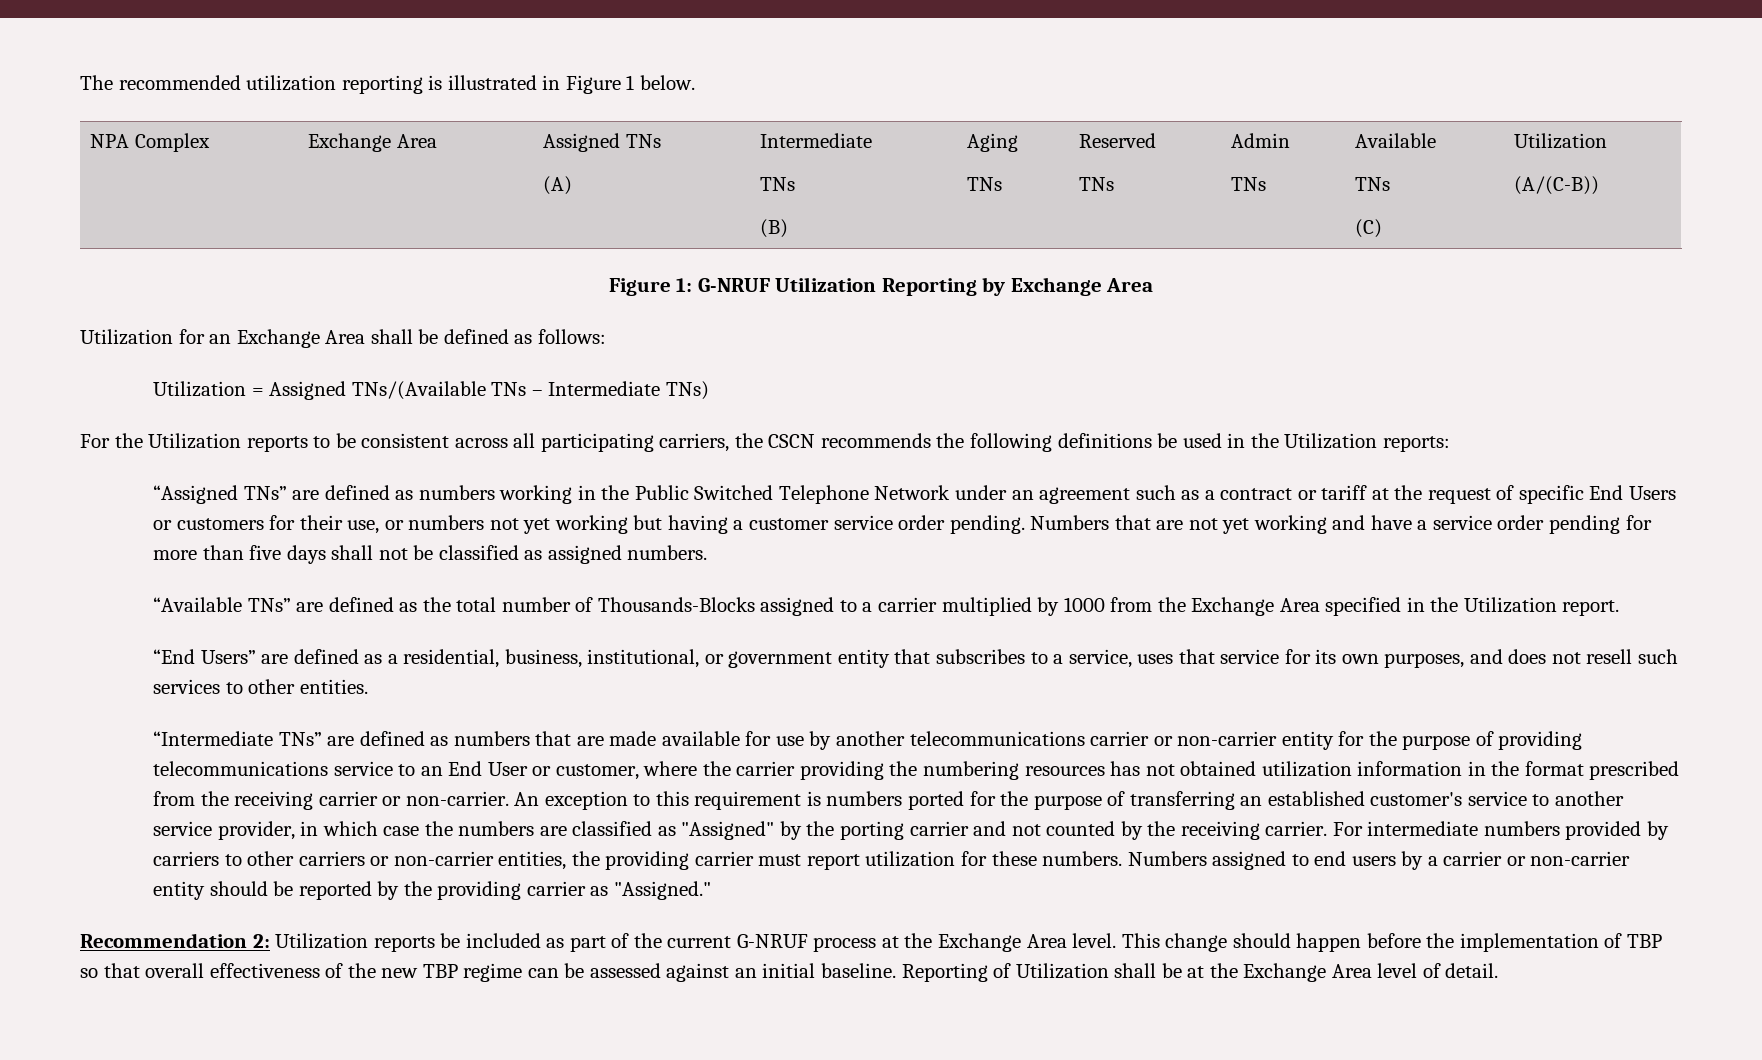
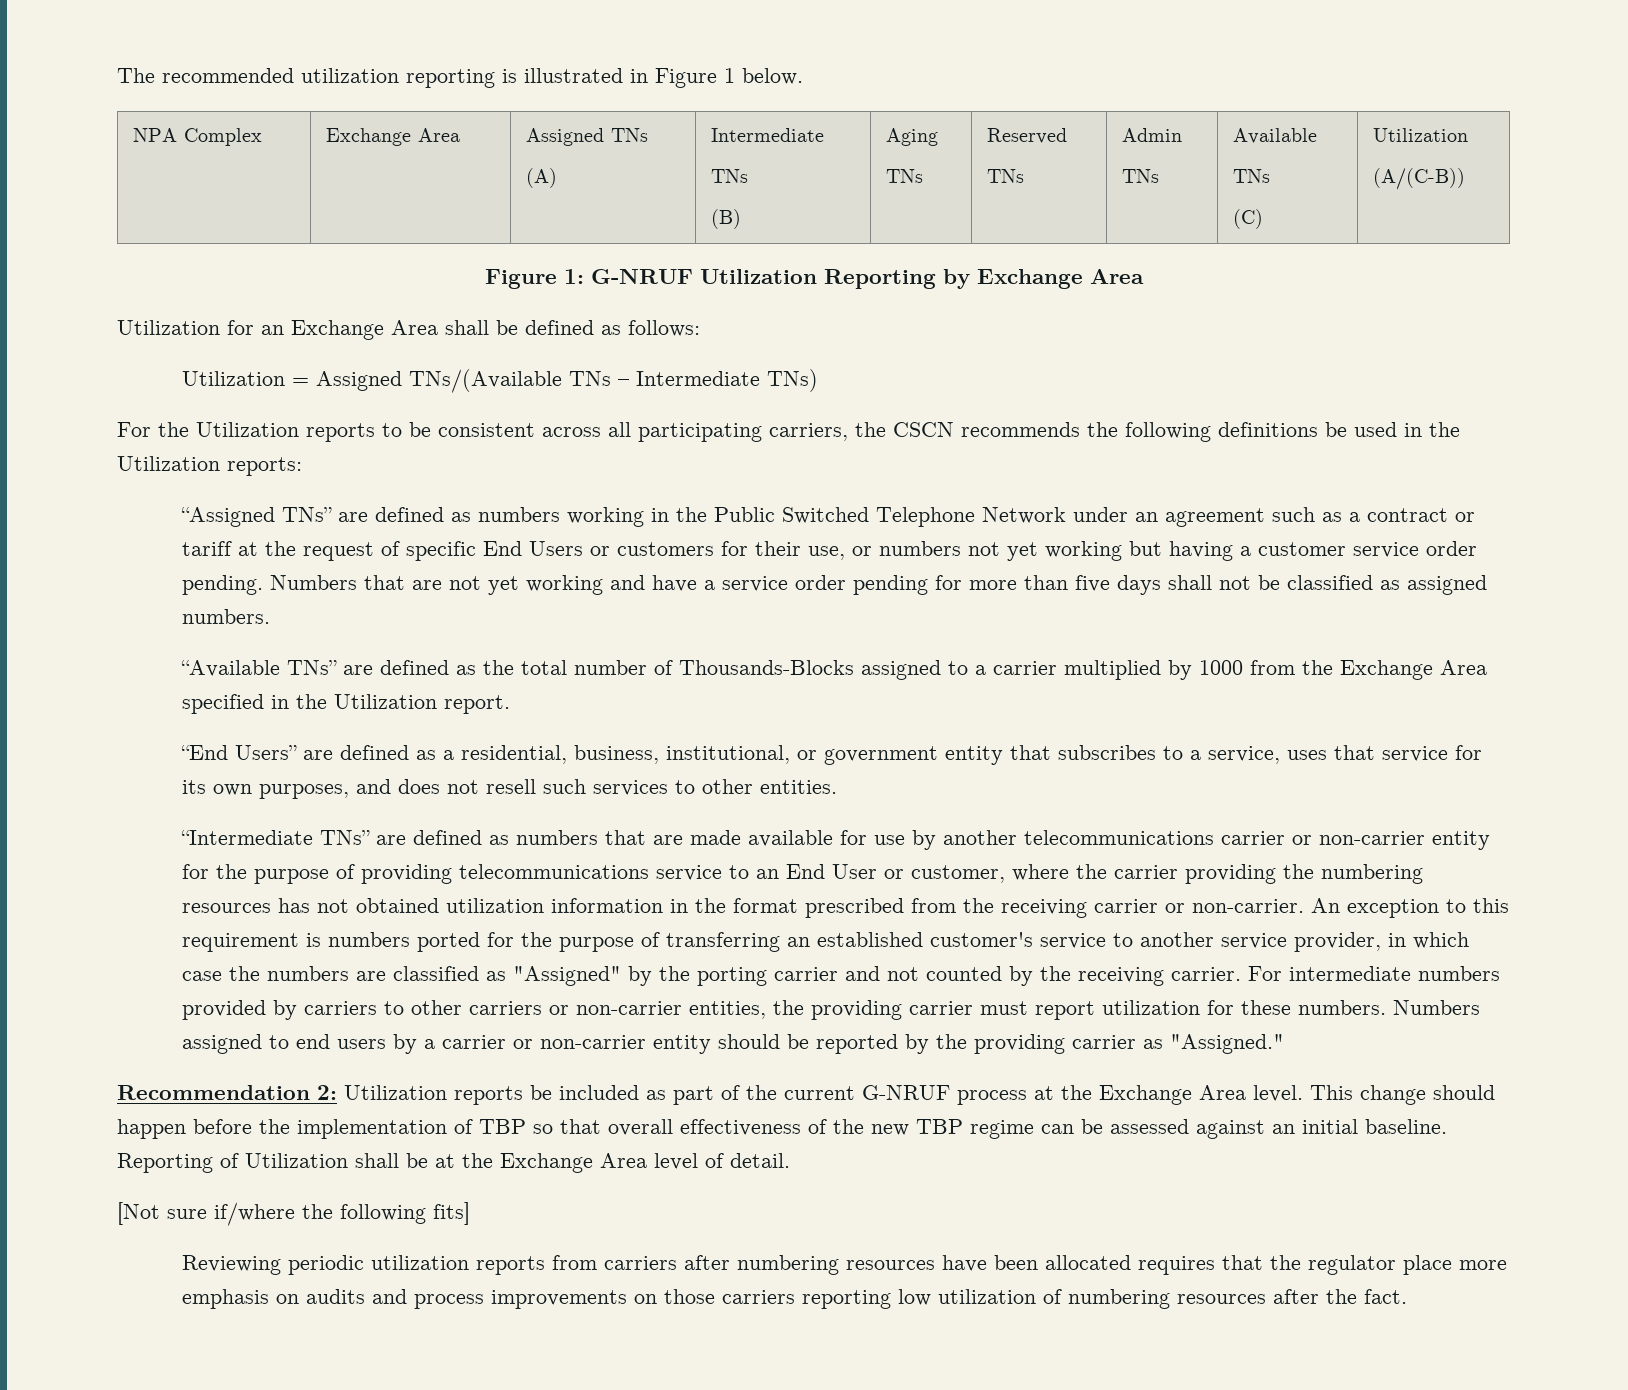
+ [Not sure if/where the following fits]
+ Reviewing periodic utilization reports from carriers after numbering resources have been allocated requires that the regulator place more emphasis on audits and process improvements on those carriers reporting low utilization of numbering resources after the fact.

